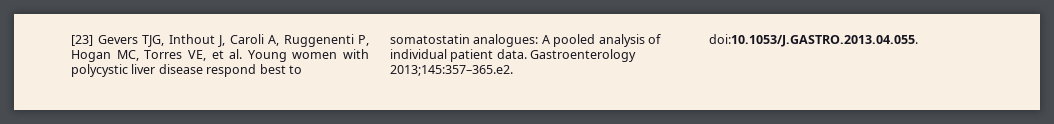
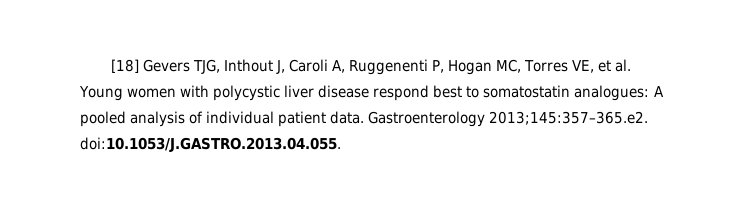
- [23] Gevers TJG, Inthout J, Caroli A, Ruggenenti P, Hogan MC, Torres VE, et al. Young women with polycystic liver disease respond best to somatostatin analogues: A pooled analysis of individual patient data.
+ [18] Gevers TJG, Inthout J, Caroli A, Ruggenenti P, Hogan MC, Torres VE, et al. Young women with polycystic liver disease respond best to somatostatin analogues: A pooled analysis of individual patient data.

